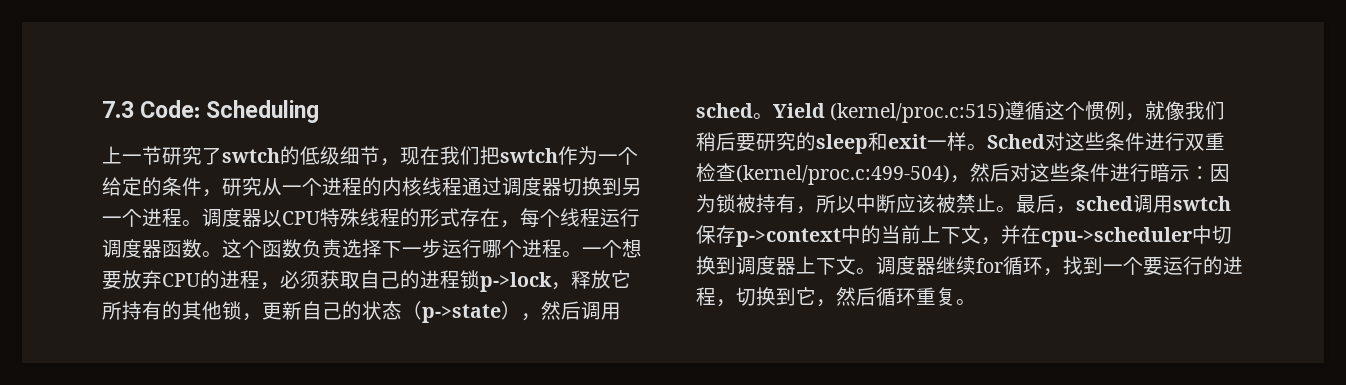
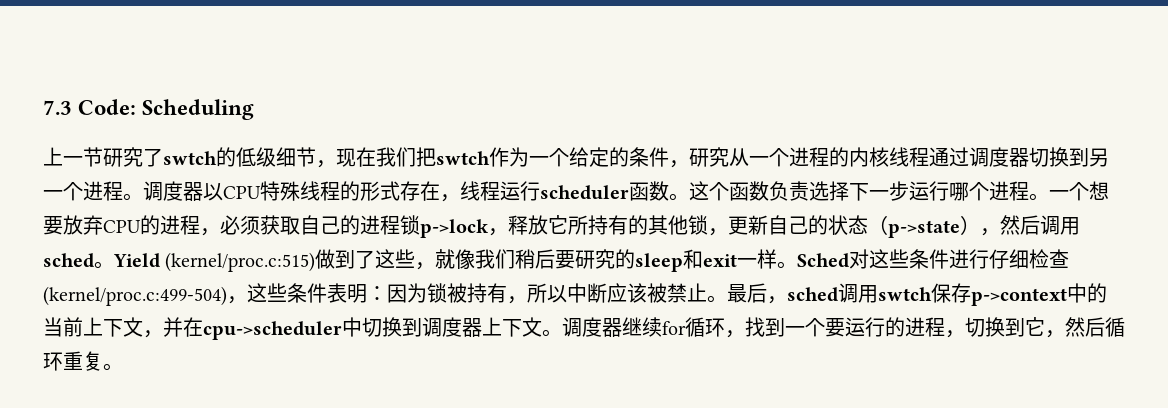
- 调度器以CPU特殊线程的形式存在，每个线程运行调度器函数。
+ 调度器以CPU特殊线程的形式存在，线程运行scheduler函数。
- Yield (kernel/proc.c:515)遵循这个惯例，就像我们稍后要研究的sleep和exit一样。
+ Yield (kernel/proc.c:515)做到了这些，就像我们稍后要研究的sleep和exit一样。
- Sched对这些条件进行双重检查(kernel/proc.c:499-504)，然后对这些条件进行暗示：因为锁被持有，所以中断应该被禁止。
+ Sched对这些条件进行仔细检查(kernel/proc.c:499-504)，这些条件表明：因为锁被持有，所以中断应该被禁止。

